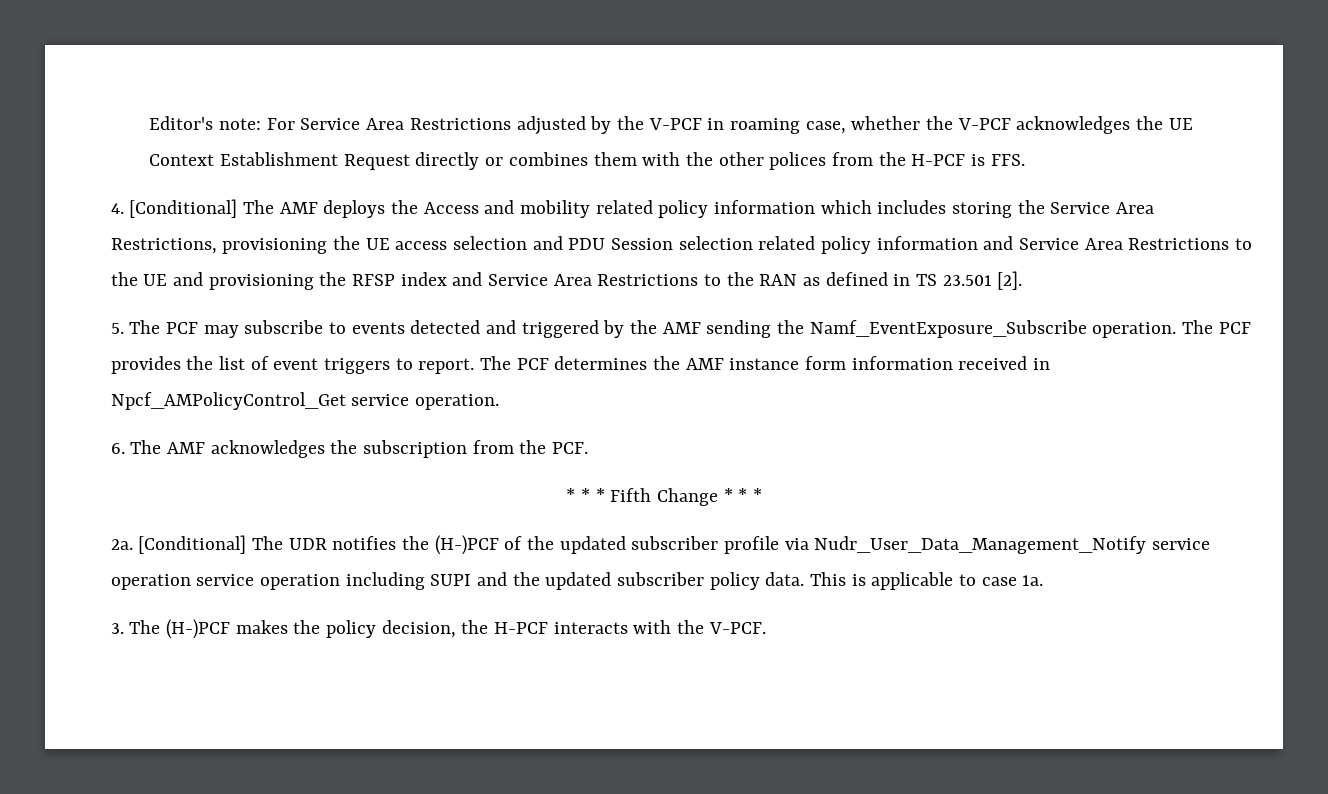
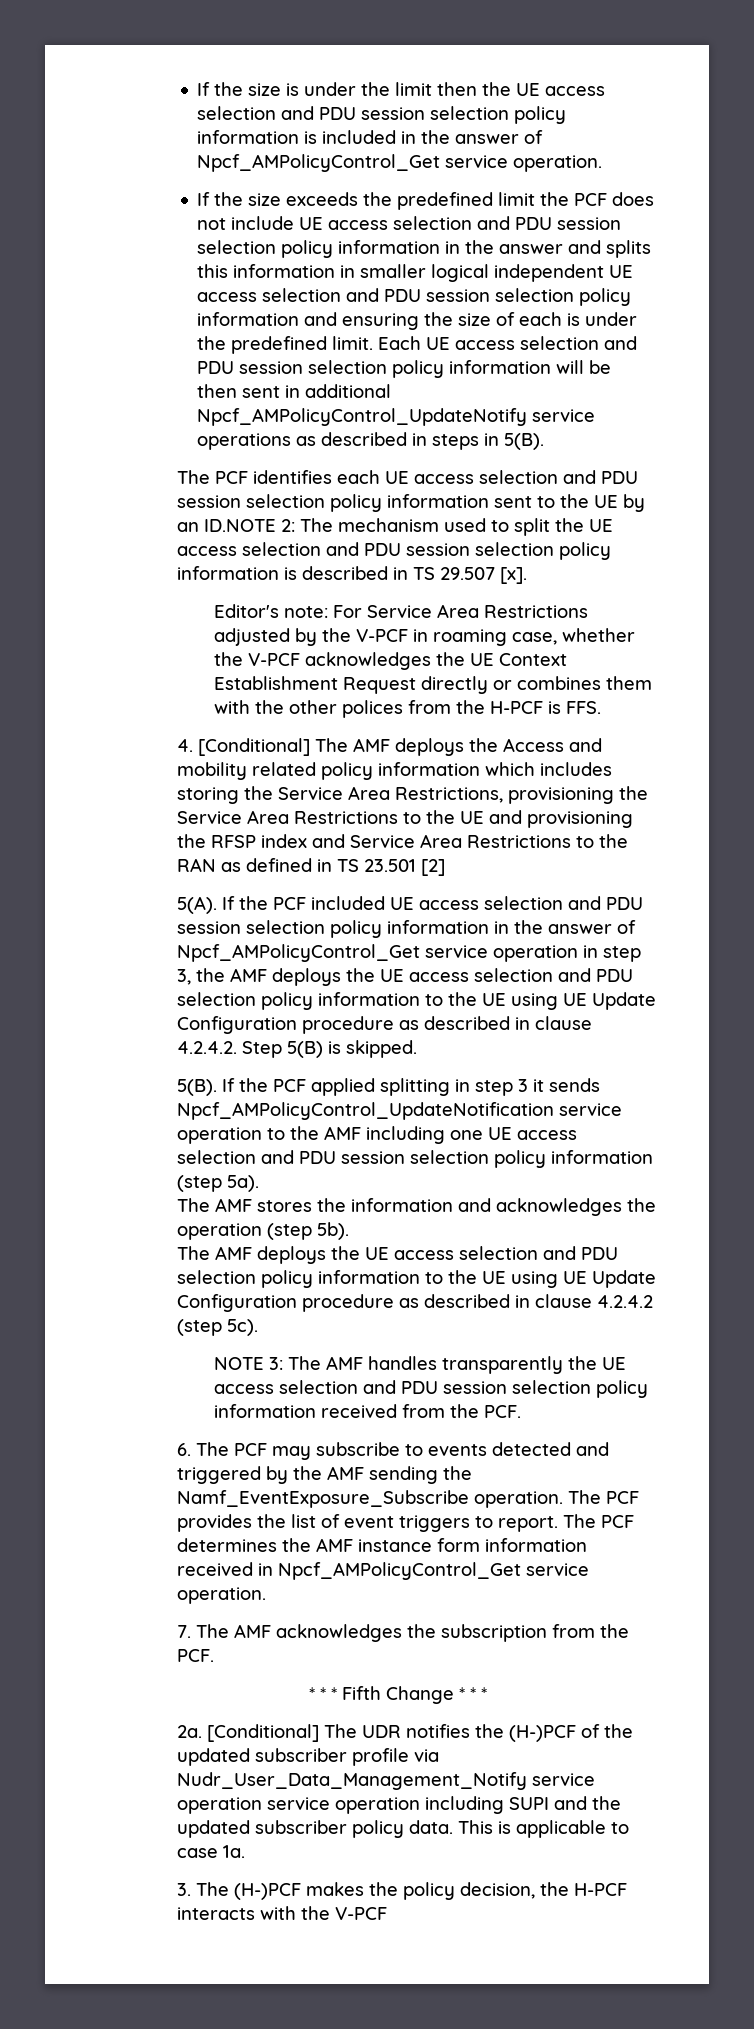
+ If the size is under the limit then the UE access selection and PDU session selection policy information is included in the answer of Npcf_AMPolicyControl_Get service operation.
+ If the size exceeds the predefined limit the PCF does not include UE access selection and PDU session selection policy information in the answer and splits this information in smaller logical independent UE access selection and PDU session selection policy information and ensuring the size of each is under the predefined limit. Each UE access selection and PDU session selection policy information will be then sent in additional Npcf_AMPolicyControl_UpdateNotify service operations as described in steps in 5(B).
+ The PCF identifies each UE access selection and PDU session selection policy information sent to the UE by an ID.NOTE 2: The mechanism used to split the UE access selection and PDU session selection policy information is described in TS 29.507 [x].
- 4. [Conditional] The AMF deploys the Access and mobility related policy information which includes storing the Service Area Restrictions, provisioning the UE access selection and PDU Session selection related policy information and Service Area Restrictions to the UE and provisioning the RFSP index and Service Area Restrictions to the RAN as defined in TS 23.501 [2].
- 5. The PCF may subscribe to events detected and triggered by the AMF sending the Namf_EventExposure_Subscribe operation.
+ 4. [Conditional] The AMF deploys the Access and mobility related policy information which includes storing the Service Area Restrictions, provisioning the Service Area Restrictions to the UE and provisioning the RFSP index and Service Area Restrictions to the RAN as defined in TS 23.501 [2]
+ 5(A). If the PCF included UE access selection and PDU session selection policy information in the answer of Npcf_AMPolicyControl_Get service operation in step 3, the AMF deploys the UE access selection and PDU selection policy information to the UE using UE Update Configuration procedure as described in clause 4.2.4.2. Step 5(B) is skipped.
+ 5(B). If the PCF applied splitting in step 3 it sends Npcf_AMPolicyControl_UpdateNotification service operation to the AMF including one UE access selection and PDU session selection policy information (step 5a).
+ The AMF stores the information and acknowledges the operation (step 5b).
+ The AMF deploys the UE access selection and PDU selection policy information to the UE using UE Update Configuration procedure as described in clause 4.2.4.2 (step 5c).
+ NOTE 3: The AMF handles transparently the UE access selection and PDU session selection policy information received from the PCF.
+ 6. The PCF may subscribe to events detected and triggered by the AMF sending the Namf_EventExposure_Subscribe operation.
- 6. The AMF acknowledges the subscription from the PCF.
+ 7. The AMF acknowledges the subscription from the PCF.
- 3. The (H-)PCF makes the policy decision, the H-PCF interacts with the V-PCF.
+ 3. The (H-)PCF makes the policy decision, the H-PCF interacts with the V-PCF

